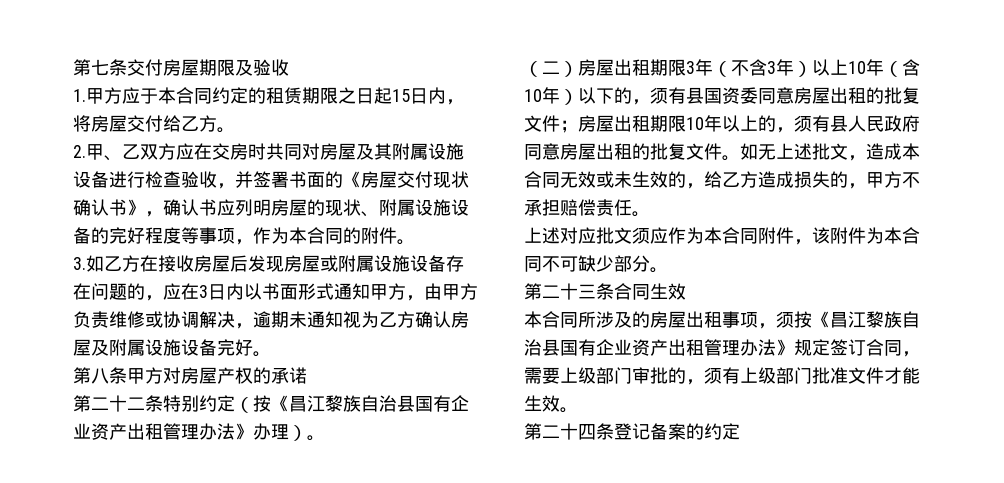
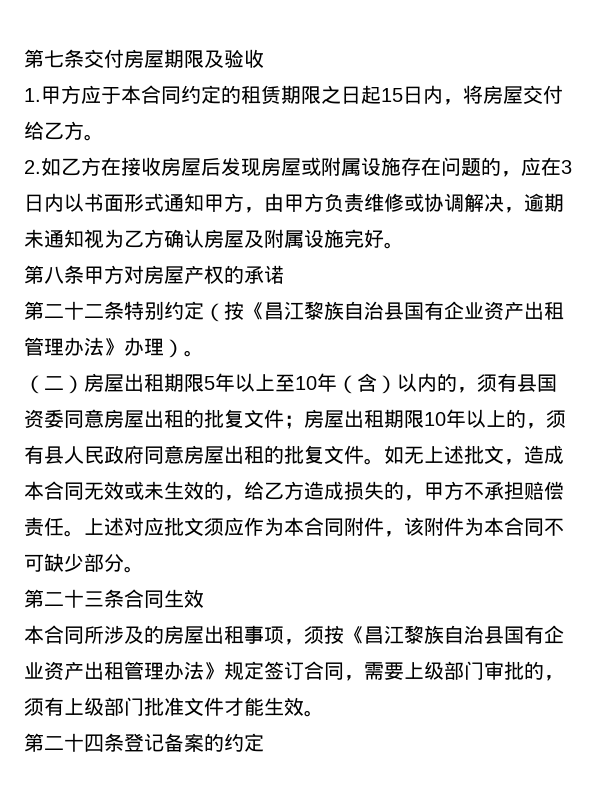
- 2.甲、乙双方应在交房时共同对房屋及其附属设施设备进行检查验收，并签署书面的《房屋交付现状确认书》，确认书应列明房屋的现状、附属设施设备的完好程度等事项，作为本合同的附件。
- 3.如乙方在接收房屋后发现房屋或附属设施设备存在问题的，应在3日内以书面形式通知甲方，由甲方负责维修或协调解决，逾期未通知视为乙方确认房屋及附属设施设备完好。
+ 2.如乙方在接收房屋后发现房屋或附属设施存在问题的，应在3日内以书面形式通知甲方，由甲方负责维修或协调解决，逾期未通知视为乙方确认房屋及附属设施完好。
- （二）房屋出租期限3年（不含3年）以上10年（含10年）以下的，须有县国资委同意房屋出租的批复文件；房屋出租期限10年以上的，须有县人民政府同意房屋出租的批复文件。
+ （二）房屋出租期限5年以上至10年（含）以内的，须有县国资委同意房屋出租的批复文件；房屋出租期限10年以上的，须有县人民政府同意房屋出租的批复文件。
- 如无上述批文，造成本合同无效或未生效的，给乙方造成损失的，甲方不承担赔偿责任。
- 上述对应批文须应作为本合同附件，该附件为本合同不可缺少部分。
+ 如无上述批文，造成本合同无效或未生效的，给乙方造成损失的，甲方不承担赔偿责任。上述对应批文须应作为本合同附件，该附件为本合同不可缺少部分。

